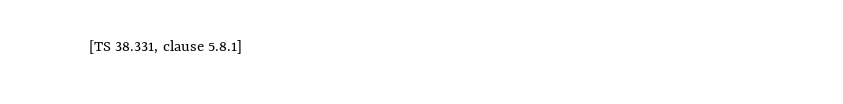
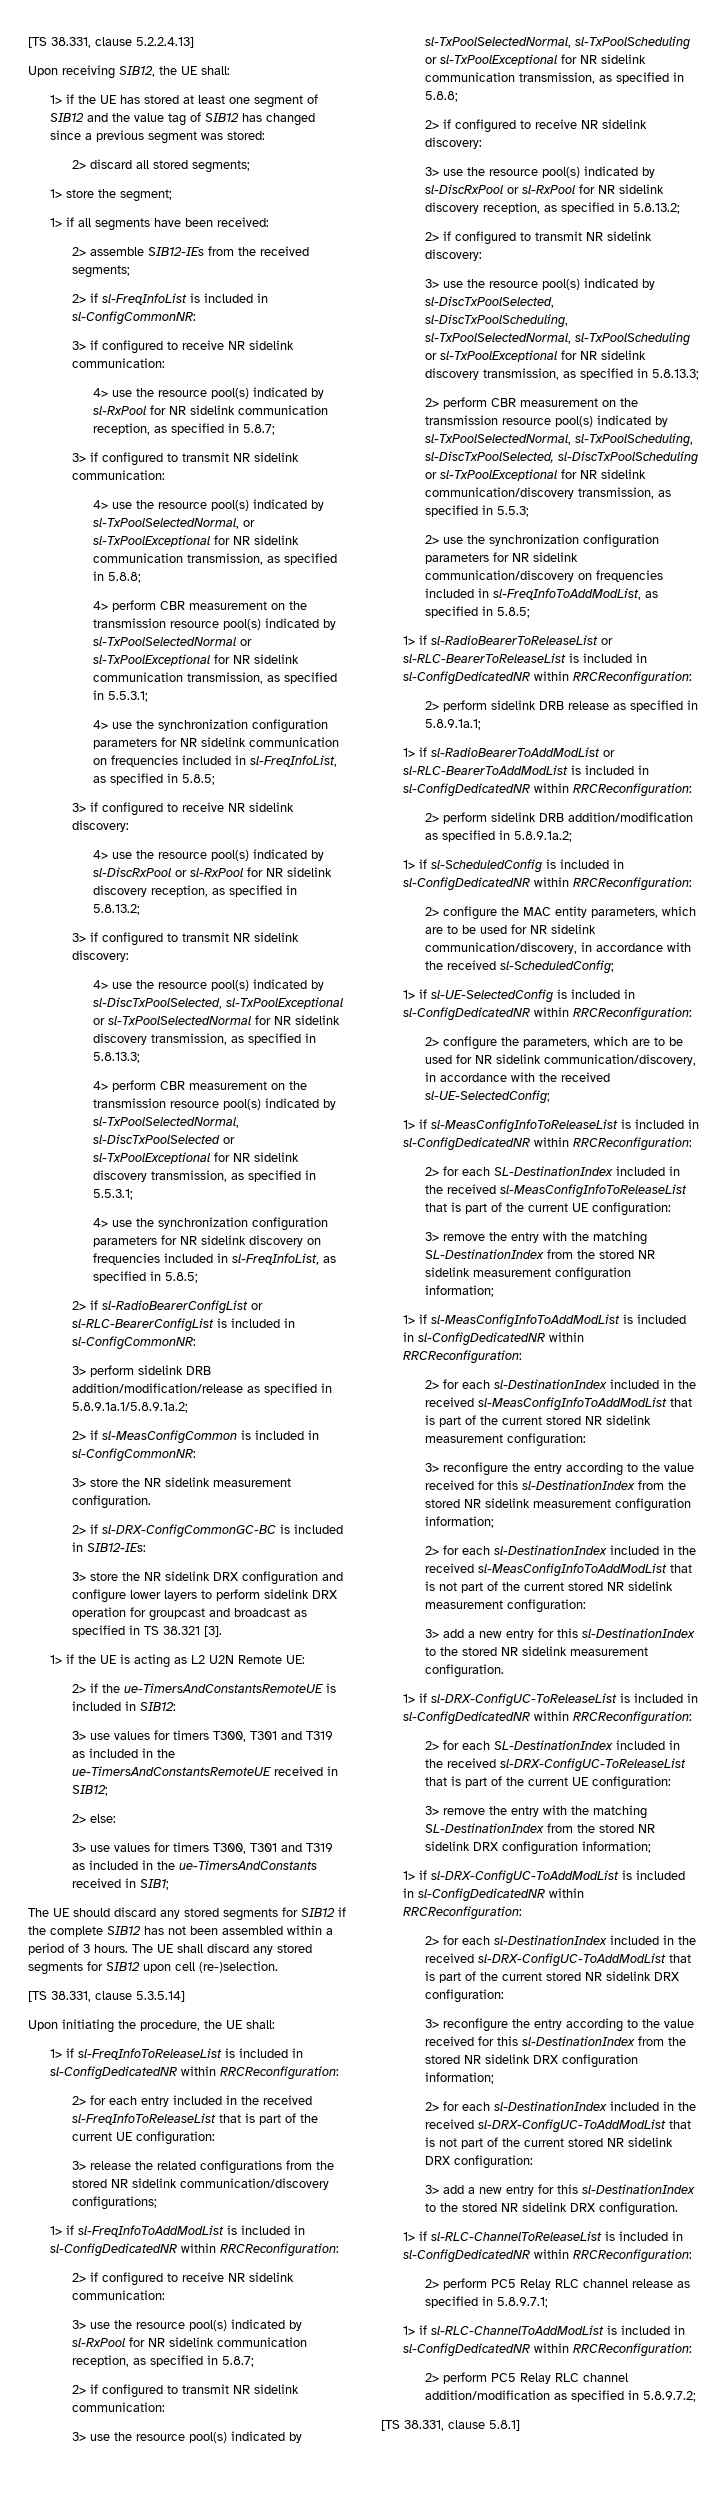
+ [TS 38.331, clause 5.2.2.4.13]
+ Upon receiving SIB12, the UE shall:
+ 1> if the UE has stored at least one segment of SIB12 and the value tag of SIB12 has changed since a previous segment was stored:
+ 2> discard all stored segments;
+ 1> store the segment;
+ 1> if all segments have been received:
+ 2> assemble SIB12-IEs from the received segments;
+ 2> if sl-FreqInfoList is included in sl-ConfigCommonNR:
+ 3> if configured to receive NR sidelink communication:
+ 4> use the resource pool(s) indicated by sl-RxPool for NR sidelink communication reception, as specified in 5.8.7;
+ 3> if configured to transmit NR sidelink communication:
+ 4> use the resource pool(s) indicated by sl-TxPoolSelectedNormal, or sl-TxPoolExceptional for NR sidelink communication transmission, as specified in 5.8.8;
+ 4> perform CBR measurement on the transmission resource pool(s) indicated by sl-TxPoolSelectedNormal or sl-TxPoolExceptional for NR sidelink communication transmission, as specified in 5.5.3.1;
+ 4> use the synchronization configuration parameters for NR sidelink communication on frequencies included in sl-FreqInfoList, as specified in 5.8.5;
+ 3> if configured to receive NR sidelink discovery:
+ 4> use the resource pool(s) indicated by sl-DiscRxPool or sl-RxPool for NR sidelink discovery reception, as specified in 5.8.13.2;
+ 3> if configured to transmit NR sidelink discovery:
+ 4> use the resource pool(s) indicated by sl-DiscTxPoolSelected, sl-TxPoolExceptional or sl-TxPoolSelectedNormal for NR sidelink discovery transmission, as specified in 5.8.13.3;
+ 4> perform CBR measurement on the transmission resource pool(s) indicated by sl-TxPoolSelectedNormal, sl-DiscTxPoolSelected or sl-TxPoolExceptional for NR sidelink discovery transmission, as specified in 5.5.3.1;
+ 4> use the synchronization configuration parameters for NR sidelink discovery on frequencies included in sl-FreqInfoList, as specified in 5.8.5;
+ 2> if sl-RadioBearerConfigList or sl-RLC-BearerConfigList is included in sl-ConfigCommonNR:
+ 3> perform sidelink DRB addition/modification/release as specified in 5.8.9.1a.1/5.8.9.1a.2;
+ 2> if sl-MeasConfigCommon is included in sl-ConfigCommonNR:
+ 3> store the NR sidelink measurement configuration.
+ 2> if sl-DRX-ConfigCommonGC-BC is included in SIB12-IEs:
+ 3> store the NR sidelink DRX configuration and configure lower layers to perform sidelink DRX operation for groupcast and broadcast as specified in TS 38.321 [3].
+ 1> if the UE is acting as L2 U2N Remote UE:
+ 2> if the ue-TimersAndConstantsRemoteUE is included in SIB12:
+ 3> use values for timers T300, T301 and T319 as included in the ue-TimersAndConstantsRemoteUE received in SIB12;
+ 2> else:
+ 3> use values for timers T300, T301 and T319 as included in the ue-TimersAndConstants received in SIB1;
+ The UE should discard any stored segments for SIB12 if the complete SIB12 has not been assembled within a period of 3 hours. The UE shall discard any stored segments for SIB12 upon cell (re-)selection.
+ [TS 38.331, clause 5.3.5.14]
+ Upon initiating the procedure, the UE shall:
+ 1> if sl-FreqInfoToReleaseList is included in sl-ConfigDedicatedNR within RRCReconfiguration:
+ 2> for each entry included in the received sl-FreqInfoToReleaseList that is part of the current UE configuration:
+ 3> release the related configurations from the stored NR sidelink communication/discovery configurations;
+ 1> if sl-FreqInfoToAddModList is included in sl-ConfigDedicatedNR within RRCReconfiguration:
+ 2> if configured to receive NR sidelink communication:
+ 3> use the resource pool(s) indicated by sl-RxPool for NR sidelink communication reception, as specified in 5.8.7;
+ 2> if configured to transmit NR sidelink communication:
+ 3> use the resource pool(s) indicated by sl-TxPoolSelectedNormal, sl-TxPoolScheduling or sl-TxPoolExceptional for NR sidelink communication transmission, as specified in 5.8.8;
+ 2> if configured to receive NR sidelink discovery:
+ 3> use the resource pool(s) indicated by sl-DiscRxPool or sl-RxPool for NR sidelink discovery reception, as specified in 5.8.13.2;
+ 2> if configured to transmit NR sidelink discovery:
+ 3> use the resource pool(s) indicated by sl-DiscTxPoolSelected, sl-DiscTxPoolScheduling, sl-TxPoolSelectedNormal, sl-TxPoolScheduling or sl-TxPoolExceptional for NR sidelink discovery transmission, as specified in 5.8.13.3;
+ 2> perform CBR measurement on the transmission resource pool(s) indicated by sl-TxPoolSelectedNormal, sl-TxPoolScheduling, sl-DiscTxPoolSelected, sl-DiscTxPoolScheduling or sl-TxPoolExceptional for NR sidelink communication/discovery transmission, as specified in 5.5.3;
+ 2> use the synchronization configuration parameters for NR sidelink communication/discovery on frequencies included in sl-FreqInfoToAddModList, as specified in 5.8.5;
+ 1> if sl-RadioBearerToReleaseList or sl-RLC-BearerToReleaseList is included in sl-ConfigDedicatedNR within RRCReconfiguration:
+ 2> perform sidelink DRB release as specified in 5.8.9.1a.1;
+ 1> if sl-RadioBearerToAddModList or sl-RLC-BearerToAddModList is included in sl-ConfigDedicatedNR within RRCReconfiguration:
+ 2> perform sidelink DRB addition/modification as specified in 5.8.9.1a.2;
+ 1> if sl-ScheduledConfig is included in sl-ConfigDedicatedNR within RRCReconfiguration:
+ 2> configure the MAC entity parameters, which are to be used for NR sidelink communication/discovery, in accordance with the received sl-ScheduledConfig;
+ 1> if sl-UE-SelectedConfig is included in sl-ConfigDedicatedNR within RRCReconfiguration:
+ 2> configure the parameters, which are to be used for NR sidelink communication/discovery, in accordance with the received sl-UE-SelectedConfig;
+ 1> if sl-MeasConfigInfoToReleaseList is included in sl-ConfigDedicatedNR within RRCReconfiguration:
+ 2> for each SL-DestinationIndex included in the received sl-MeasConfigInfoToReleaseList that is part of the current UE configuration:
+ 3> remove the entry with the matching SL-DestinationIndex from the stored NR sidelink measurement configuration information;
+ 1> if sl-MeasConfigInfoToAddModList is included in sl-ConfigDedicatedNR within RRCReconfiguration:
+ 2> for each sl-DestinationIndex included in the received sl-MeasConfigInfoToAddModList that is part of the current stored NR sidelink measurement configuration:
+ 3> reconfigure the entry according to the value received for this sl-DestinationIndex from the stored NR sidelink measurement configuration information;
+ 2> for each sl-DestinationIndex included in the received sl-MeasConfigInfoToAddModList that is not part of the current stored NR sidelink measurement configuration:
+ 3> add a new entry for this sl-DestinationIndex to the stored NR sidelink measurement configuration.
+ 1> if sl-DRX-ConfigUC-ToReleaseList is included in sl-ConfigDedicatedNR within RRCReconfiguration:
+ 2> for each SL-DestinationIndex included in the received sl-DRX-ConfigUC-ToReleaseList that is part of the current UE configuration:
+ 3> remove the entry with the matching SL-DestinationIndex from the stored NR sidelink DRX configuration information;
+ 1> if sl-DRX-ConfigUC-ToAddModList is included in sl-ConfigDedicatedNR within RRCReconfiguration:
+ 2> for each sl-DestinationIndex included in the received sl-DRX-ConfigUC-ToAddModList that is part of the current stored NR sidelink DRX configuration:
+ 3> reconfigure the entry according to the value received for this sl-DestinationIndex from the stored NR sidelink DRX configuration information;
+ 2> for each sl-DestinationIndex included in the received sl-DRX-ConfigUC-ToAddModList that is not part of the current stored NR sidelink DRX configuration:
+ 3> add a new entry for this sl-DestinationIndex to the stored NR sidelink DRX configuration.
+ 1> if sl-RLC-ChannelToReleaseList is included in sl-ConfigDedicatedNR within RRCReconfiguration:
+ 2> perform PC5 Relay RLC channel release as specified in 5.8.9.7.1;
+ 1> if sl-RLC-ChannelToAddModList is included in sl-ConfigDedicatedNR within RRCReconfiguration:
+ 2> perform PC5 Relay RLC channel addition/modification as specified in 5.8.9.7.2;

